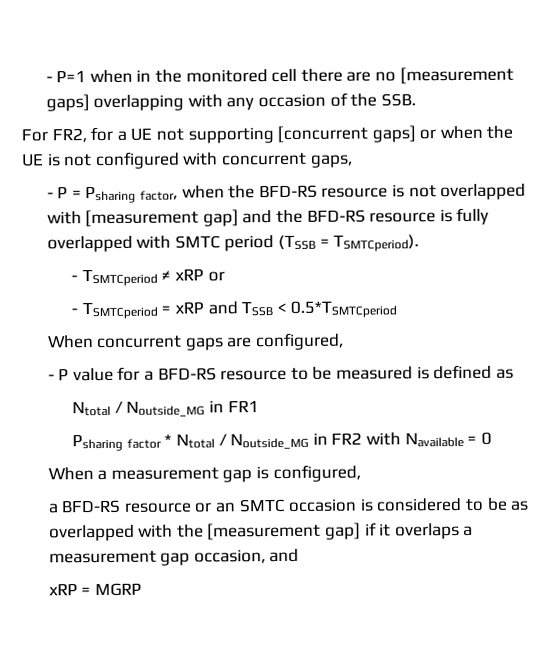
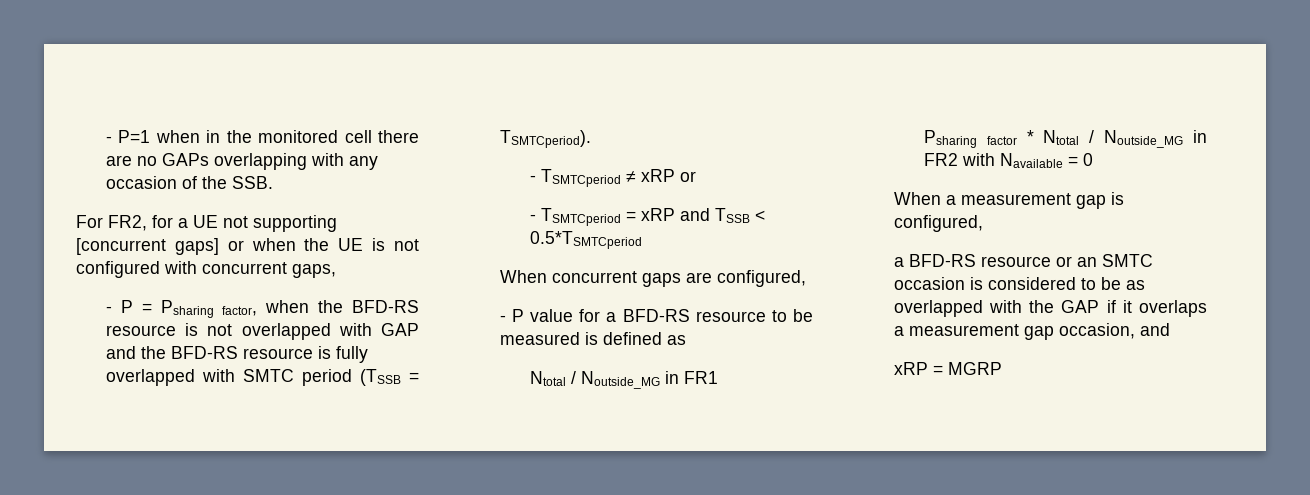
- - P=1 when in the monitored cell there are no [measurement gaps] overlapping with any occasion of the SSB.
+ - P=1 when in the monitored cell there are no GAPs overlapping with any occasion of the SSB.
- - P = Psharing factor, when the BFD-RS resource is not overlapped with [measurement gap] and the BFD-RS resource is fully overlapped with SMTC period (TSSB = TSMTCperiod).
+ - P = Psharing factor, when the BFD-RS resource is not overlapped with GAP and the BFD-RS resource is fully overlapped with SMTC period (TSSB = TSMTCperiod).
- a BFD-RS resource or an SMTC occasion is considered to be as overlapped with the [measurement gap] if it overlaps a measurement gap occasion, and
+ a BFD-RS resource or an SMTC occasion is considered to be as overlapped with the GAP if it overlaps a measurement gap occasion, and

